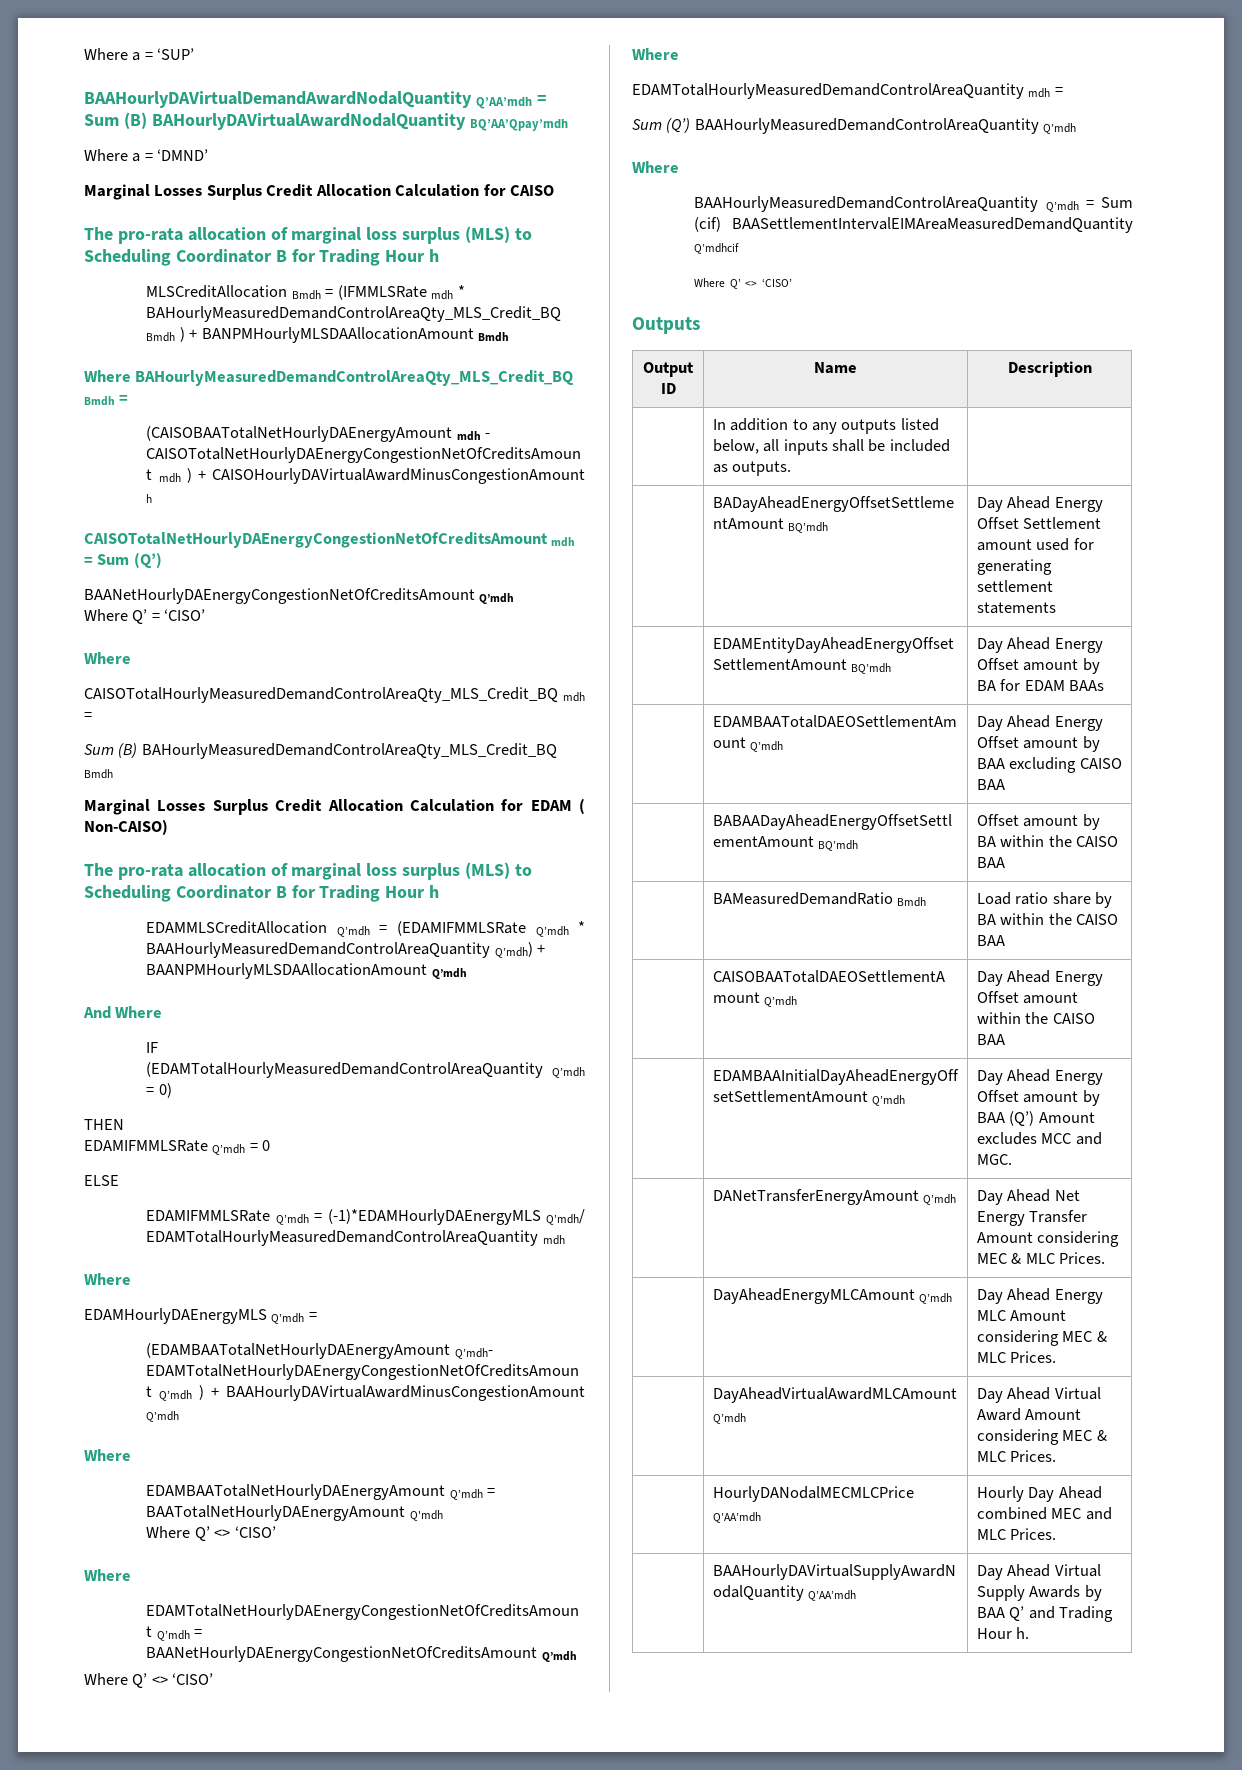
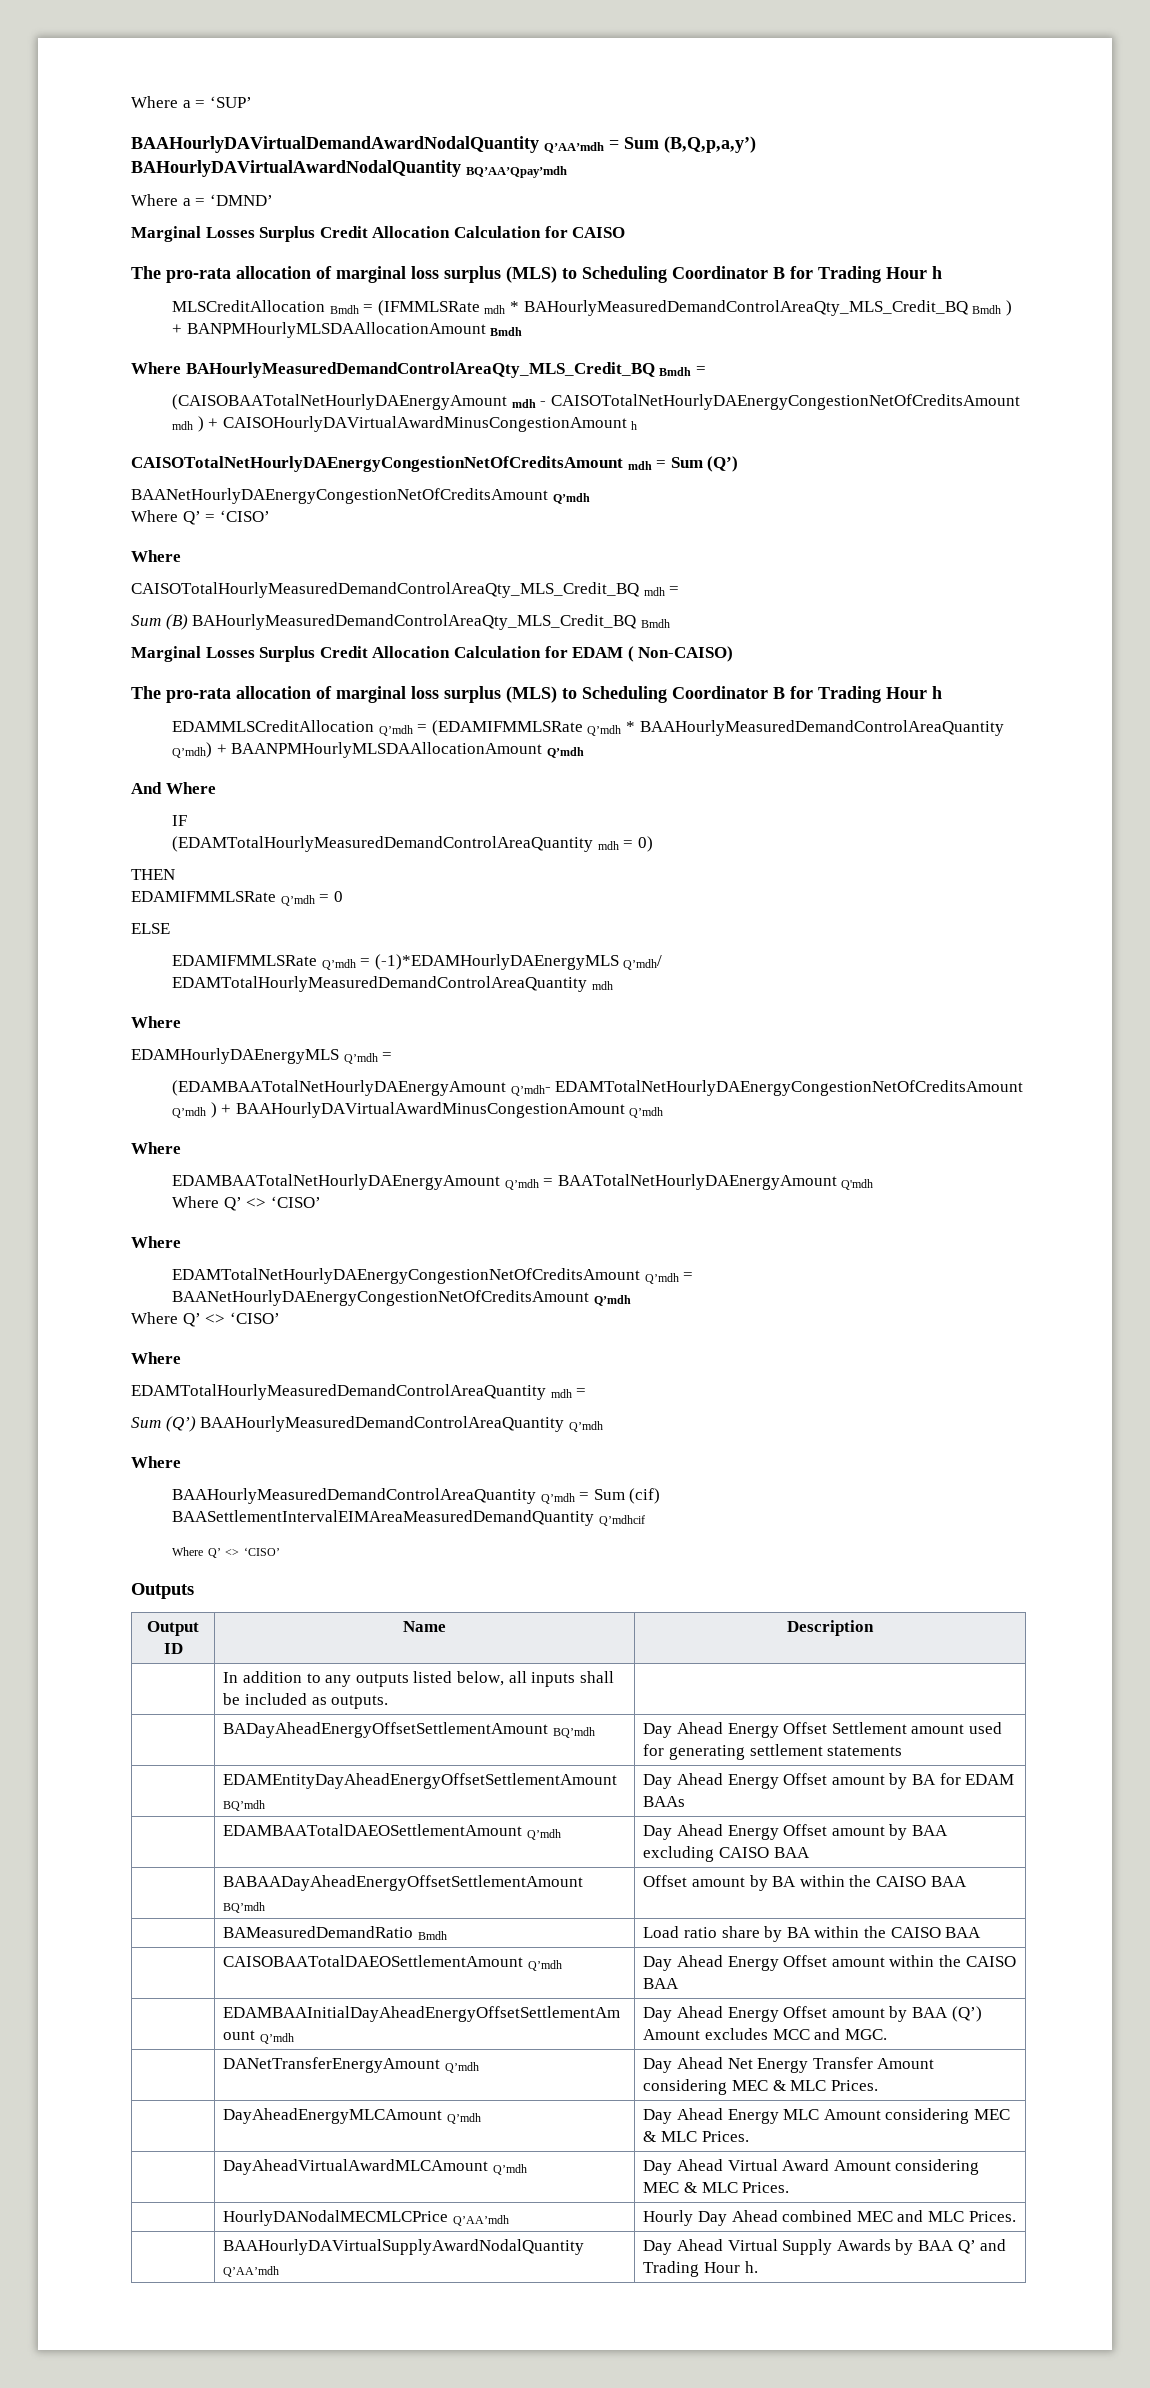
- BAAHourlyDAVirtualDemandAwardNodalQuantity Q’AA’mdh = Sum (B) BAHourlyDAVirtualAwardNodalQuantity BQ’AA’Qpay’mdh
+ BAAHourlyDAVirtualDemandAwardNodalQuantity Q’AA’mdh = Sum (B,Q,p,a,y’) BAHourlyDAVirtualAwardNodalQuantity BQ’AA’Qpay’mdh
- (EDAMTotalHourlyMeasuredDemandControlAreaQuantity Q’mdh = 0)
+ (EDAMTotalHourlyMeasuredDemandControlAreaQuantity mdh = 0)

